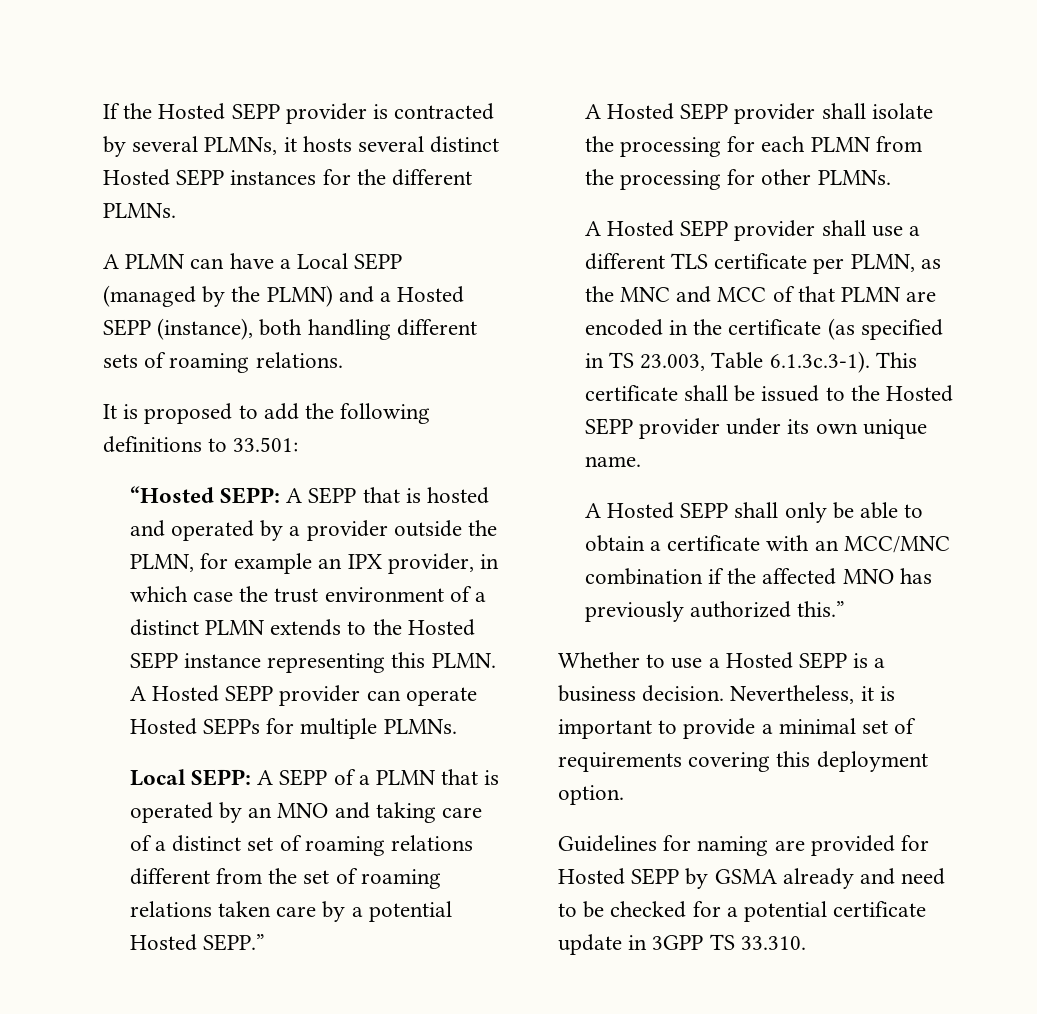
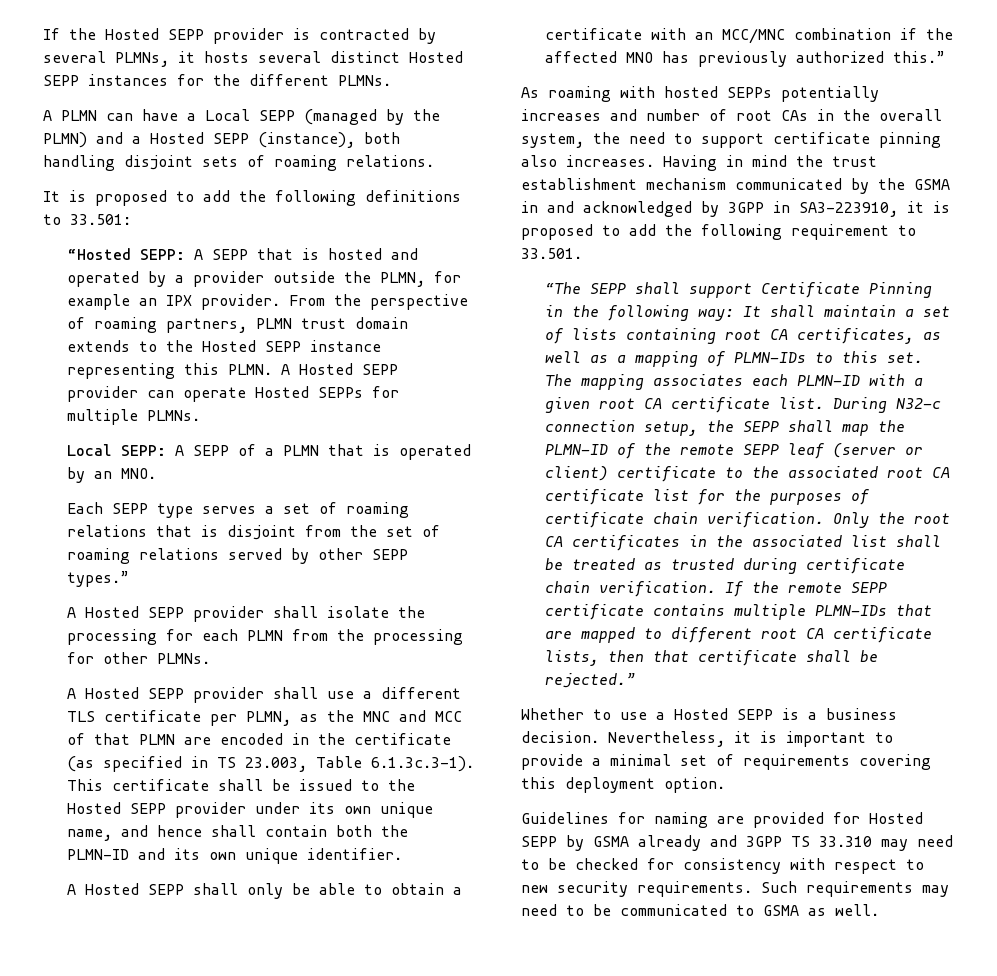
- A PLMN can have a Local SEPP (managed by the PLMN) and a Hosted SEPP (instance), both handling different sets of roaming relations.
+ A PLMN can have a Local SEPP (managed by the PLMN) and a Hosted SEPP (instance), both handling disjoint sets of roaming relations.
- “Hosted SEPP: A SEPP that is hosted and operated by a provider outside the PLMN, for example an IPX provider, in which case the trust environment of a distinct PLMN extends to the Hosted SEPP instance representing this PLMN.
+ “Hosted SEPP: A SEPP that is hosted and operated by a provider outside the PLMN, for example an IPX provider. From the perspective of roaming partners, PLMN trust domain extends to the Hosted SEPP instance representing this PLMN.
- Local SEPP: A SEPP of a PLMN that is operated by an MNO and taking care of a distinct set of roaming relations different from the set of roaming relations taken care by a potential Hosted SEPP.”
+ Local SEPP: A SEPP of a PLMN that is operated by an MNO.
+ Each SEPP type serves a set of roaming relations that is disjoint from the set of roaming relations served by other SEPP types.”
- A Hosted SEPP provider shall use a different TLS certificate per PLMN, as the MNC and MCC of that PLMN are encoded in the certificate (as specified in TS 23.003, Table 6.1.3c.3-1). This certificate shall be issued to the Hosted SEPP provider under its own unique name.
+ A Hosted SEPP provider shall use a different TLS certificate per PLMN, as the MNC and MCC of that PLMN are encoded in the certificate (as specified in TS 23.003, Table 6.1.3c.3-1). This certificate shall be issued to the Hosted SEPP provider under its own unique name, and hence shall contain both the PLMN-ID and its own unique identifier.
+ As roaming with hosted SEPPs potentially increases and number of root CAs in the overall system, the need to support certificate pinning also increases. Having in mind the trust establishment mechanism communicated by the GSMA in and acknowledged by 3GPP in SA3-223910, it is proposed to add the following requirement to 33.501.
+ “The SEPP shall support Certificate Pinning in the following way: It shall maintain a set of lists containing root CA certificates, as well as a mapping of PLMN-IDs to this set. The mapping associates each PLMN-ID with a given root CA certificate list. During N32-c connection setup, the SEPP shall map the PLMN-ID of the remote SEPP leaf (server or client) certificate to the associated root CA certificate list for the purposes of certificate chain verification. Only the root CA certificates in the associated list shall be treated as trusted during certificate chain verification. If the remote SEPP certificate contains multiple PLMN-IDs that are mapped to different root CA certificate lists, then that certificate shall be rejected.”
- Guidelines for naming are provided for Hosted SEPP by GSMA already and need to be checked for a potential certificate update in 3GPP TS 33.310.
+ Guidelines for naming are provided for Hosted SEPP by GSMA already and 3GPP TS 33.310 may need to be checked for consistency with respect to new security requirements. Such requirements may need to be communicated to GSMA as well.

